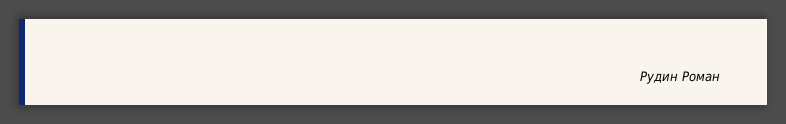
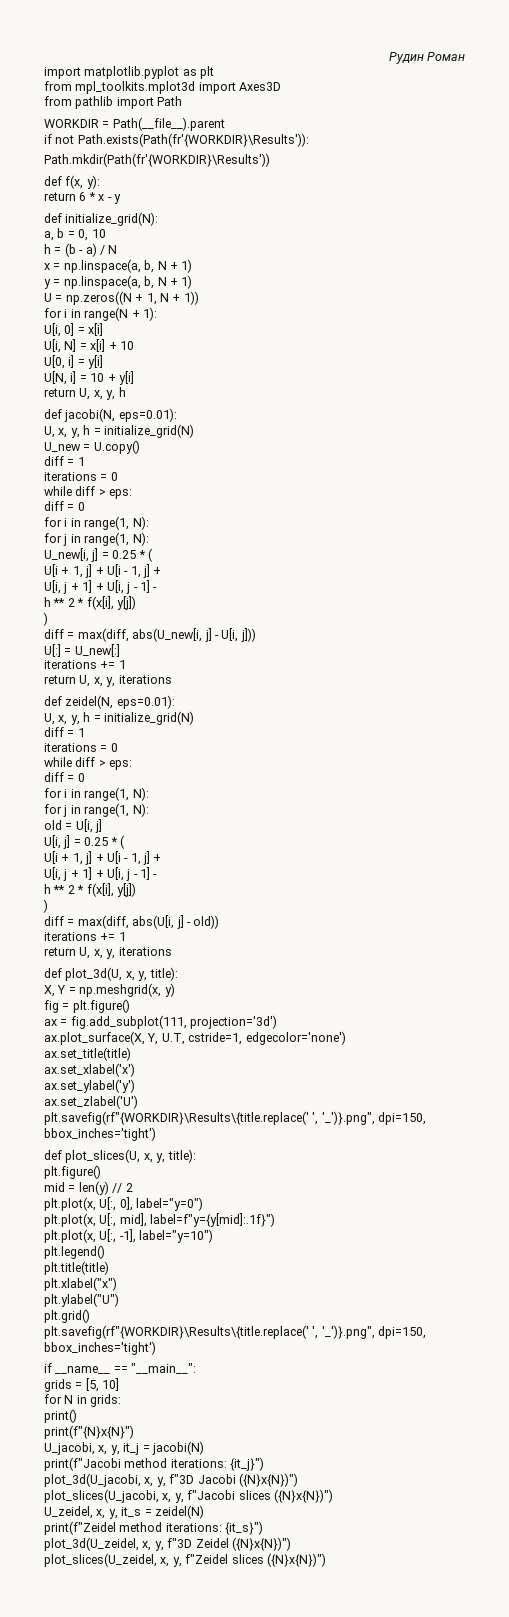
+ import matplotlib.pyplot as plt
+ from mpl_toolkits.mplot3d import Axes3D
+ from pathlib import Path
+ WORKDIR = Path(__file__).parent
+ if not Path.exists(Path(fr'{WORKDIR}\Results')):
+ Path.mkdir(Path(fr'{WORKDIR}\Results'))
+ def f(x, y):
+ return 6 * x - y
+ def initialize_grid(N):
+ a, b = 0, 10
+ h = (b - a) / N
+ x = np.linspace(a, b, N + 1)
+ y = np.linspace(a, b, N + 1)
+ U = np.zeros((N + 1, N + 1))
+ for i in range(N + 1):
+ U[i, 0] = x[i]
+ U[i, N] = x[i] + 10
+ U[0, i] = y[i]
+ U[N, i] = 10 + y[i]
+ return U, x, y, h
+ def jacobi(N, eps=0.01):
+ U, x, y, h = initialize_grid(N)
+ U_new = U.copy()
+ diff = 1
+ iterations = 0
+ while diff > eps:
+ diff = 0
+ for i in range(1, N):
+ for j in range(1, N):
+ U_new[i, j] = 0.25 * (
+ U[i + 1, j] + U[i - 1, j] +
+ U[i, j + 1] + U[i, j - 1] -
+ h ** 2 * f(x[i], y[j])
+ )
+ diff = max(diff, abs(U_new[i, j] - U[i, j]))
+ U[:] = U_new[:]
+ iterations += 1
+ return U, x, y, iterations
+ def zeidel(N, eps=0.01):
+ U, x, y, h = initialize_grid(N)
+ diff = 1
+ iterations = 0
+ while diff > eps:
+ diff = 0
+ for i in range(1, N):
+ for j in range(1, N):
+ old = U[i, j]
+ U[i, j] = 0.25 * (
+ U[i + 1, j] + U[i - 1, j] +
+ U[i, j + 1] + U[i, j - 1] -
+ h ** 2 * f(x[i], y[j])
+ )
+ diff = max(diff, abs(U[i, j] - old))
+ iterations += 1
+ return U, x, y, iterations
+ def plot_3d(U, x, y, title):
+ X, Y = np.meshgrid(x, y)
+ fig = plt.figure()
+ ax = fig.add_subplot(111, projection='3d')
+ ax.plot_surface(X, Y, U.T, cstride=1, edgecolor='none')
+ ax.set_title(title)
+ ax.set_xlabel('x')
+ ax.set_ylabel('y')
+ ax.set_zlabel('U')
+ plt.savefig(rf"{WORKDIR}\Results\{title.replace(' ', '_')}.png", dpi=150, bbox_inches='tight')
+ def plot_slices(U, x, y, title):
+ plt.figure()
+ mid = len(y) // 2
+ plt.plot(x, U[:, 0], label="y=0")
+ plt.plot(x, U[:, mid], label=f"y={y[mid]:.1f}")
+ plt.plot(x, U[:, -1], label="y=10")
+ plt.legend()
+ plt.title(title)
+ plt.xlabel("x")
+ plt.ylabel("U")
+ plt.grid()
+ plt.savefig(rf"{WORKDIR}\Results\{title.replace(' ', '_')}.png", dpi=150, bbox_inches='tight')
+ if __name__ == "__main__":
+ grids = [5, 10]
+ for N in grids:
+ print()
+ print(f"{N}x{N}")
+ U_jacobi, x, y, it_j = jacobi(N)
+ print(f"Jacobi method iterations: {it_j}")
+ plot_3d(U_jacobi, x, y, f"3D Jacobi ({N}x{N})")
+ plot_slices(U_jacobi, x, y, f"Jacobi slices ({N}x{N})")
+ U_zeidel, x, y, it_s = zeidel(N)
+ print(f"Zeidel method iterations: {it_s}")
+ plot_3d(U_zeidel, x, y, f"3D Zeidel ({N}x{N})")
+ plot_slices(U_zeidel, x, y, f"Zeidel slices ({N}x{N})")

